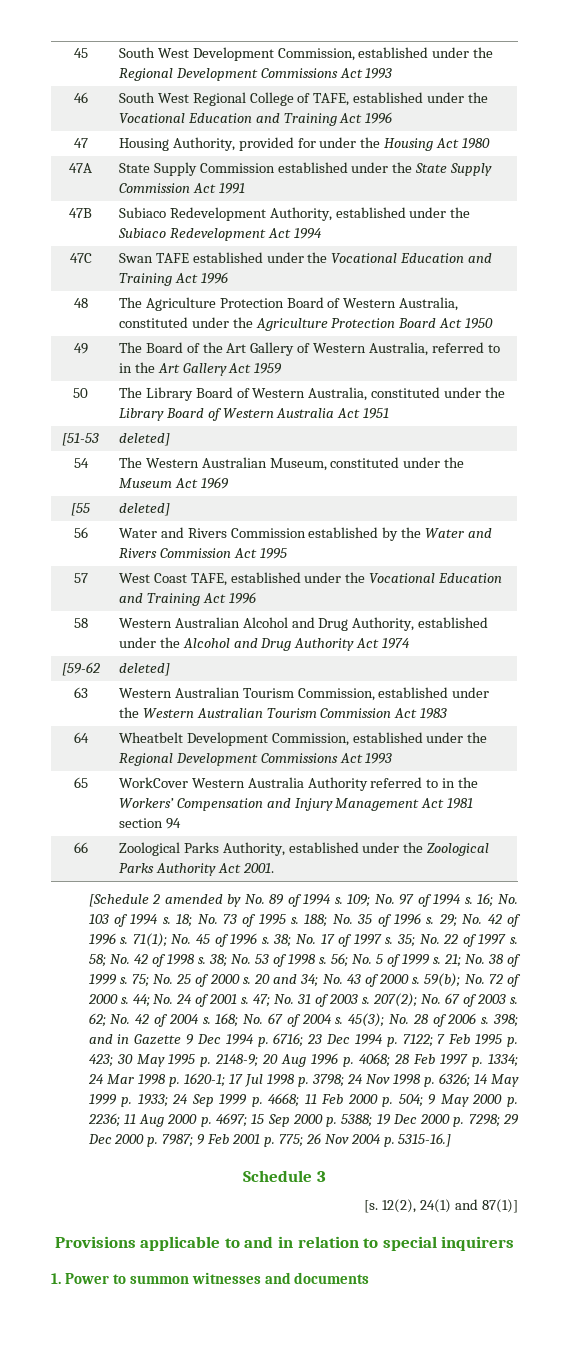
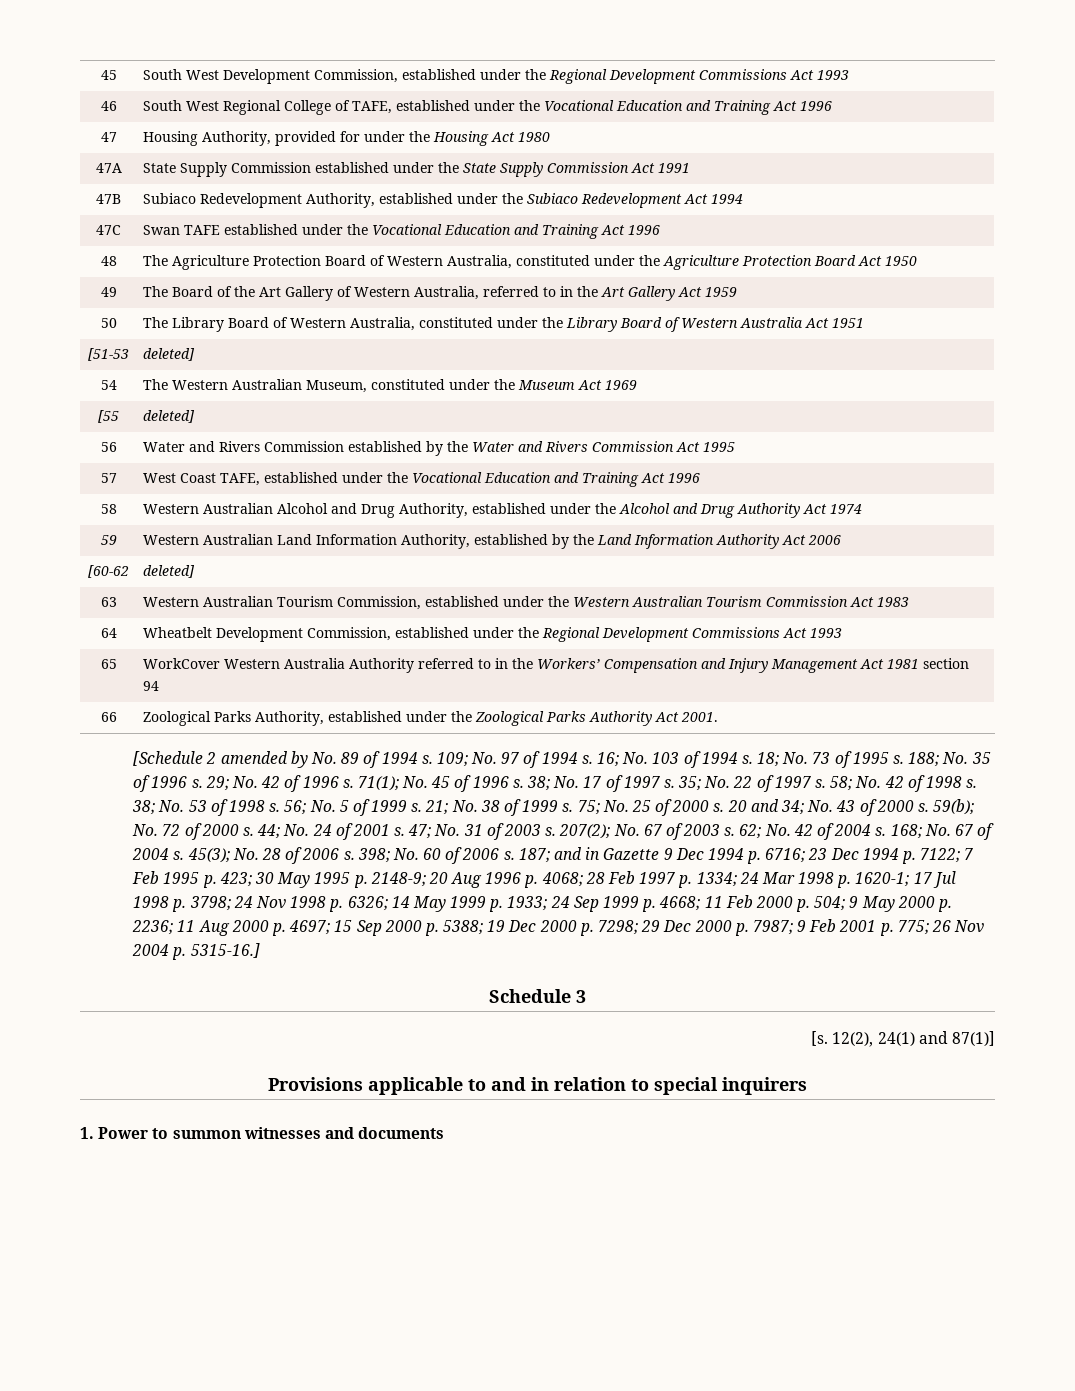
- [59-62 | deleted]
+ 59 | Western Australian Land Information Authority, established by the Land Information Authority Act 2006
+ [60-62 | deleted]
+ No. 60 of 2006 s. 187;

